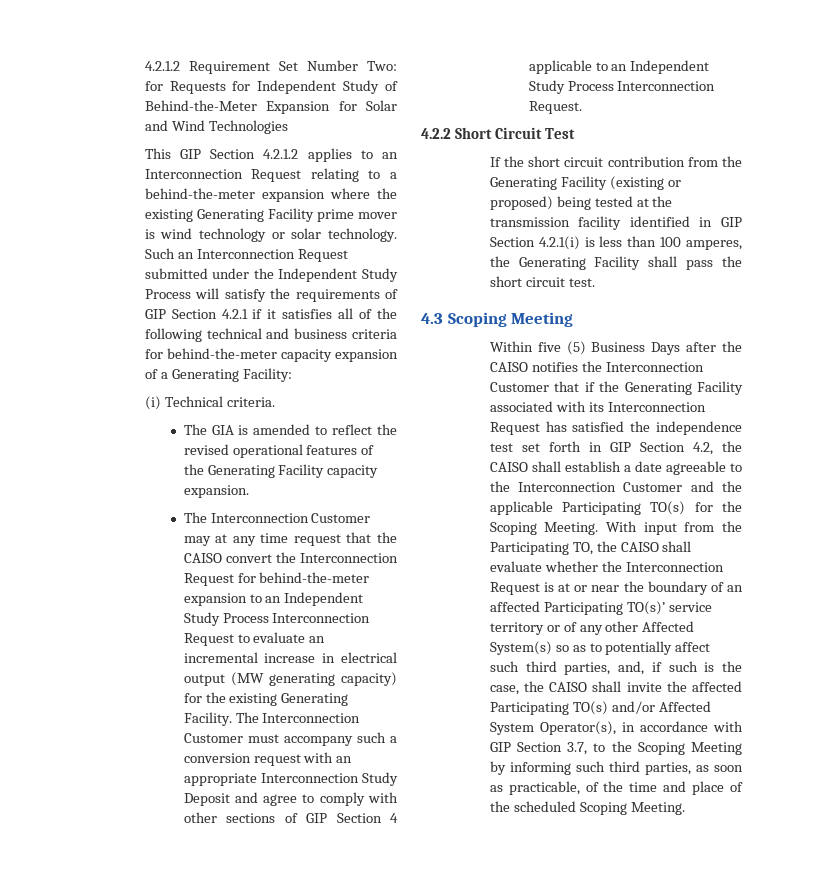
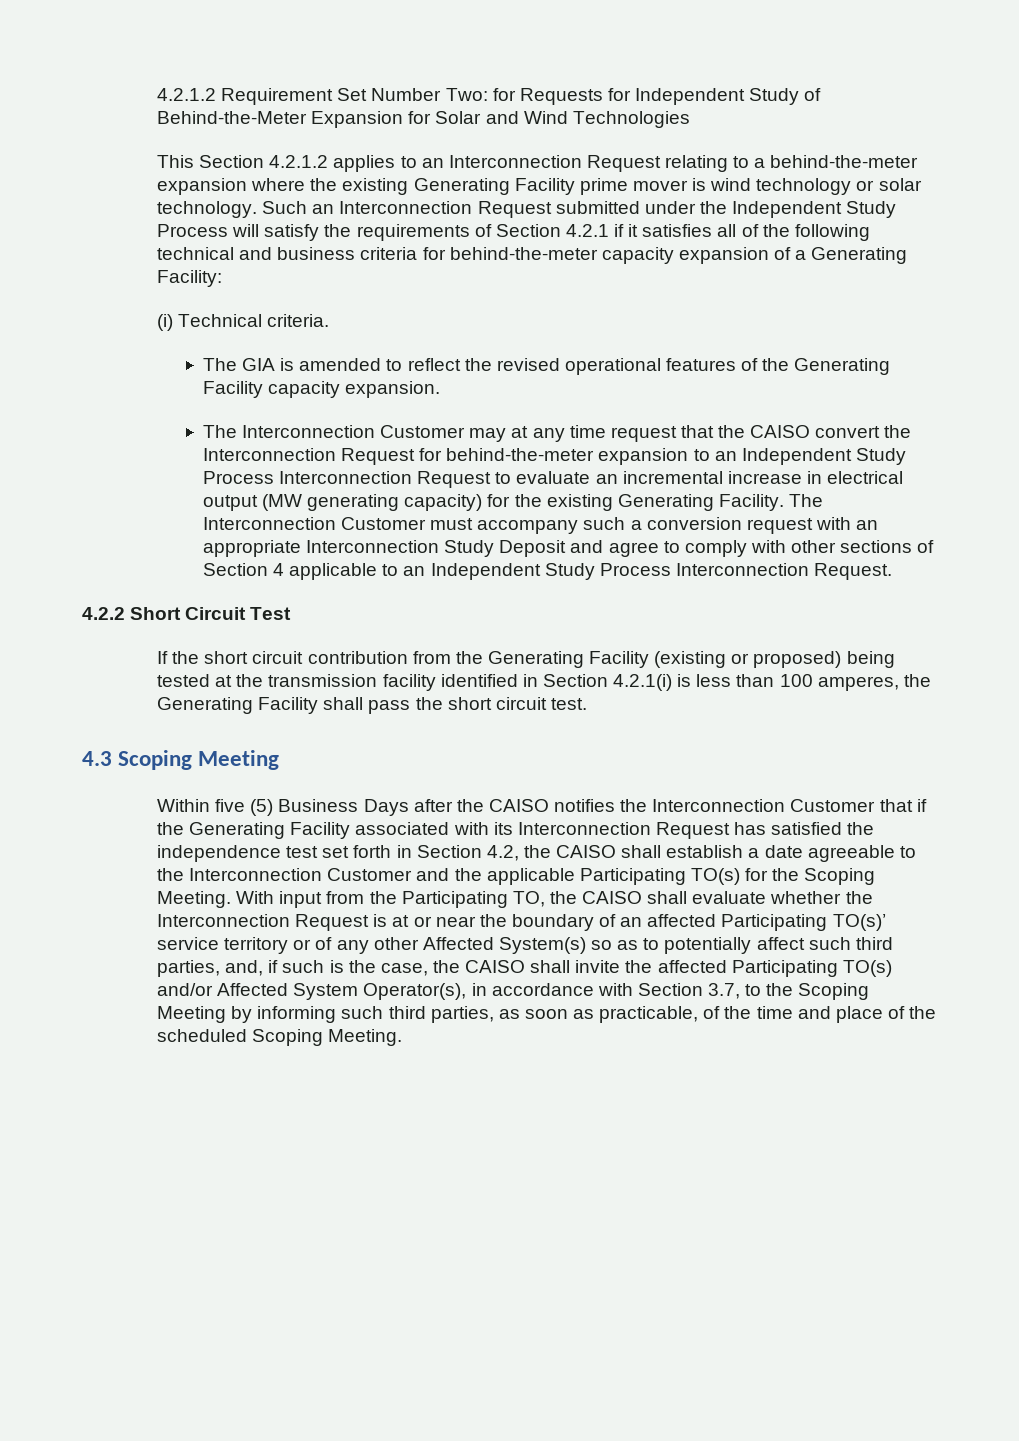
- This GIP Section 4.2.1.2 applies to an Interconnection Request relating to a behind-the-meter expansion where the existing Generating Facility prime mover is wind technology or solar technology.
+ This Section 4.2.1.2 applies to an Interconnection Request relating to a behind-the-meter expansion where the existing Generating Facility prime mover is wind technology or solar technology.
- Such an Interconnection Request submitted under the Independent Study Process will satisfy the requirements of GIP Section 4.2.1 if it satisfies all of the following technical and business criteria for behind-the-meter capacity expansion of a Generating Facility:
+ Such an Interconnection Request submitted under the Independent Study Process will satisfy the requirements of Section 4.2.1 if it satisfies all of the following technical and business criteria for behind-the-meter capacity expansion of a Generating Facility:
- The Interconnection Customer must accompany such a conversion request with an appropriate Interconnection Study Deposit and agree to comply with other sections of GIP Section 4 applicable to an Independent Study Process Interconnection Request.
+ The Interconnection Customer must accompany such a conversion request with an appropriate Interconnection Study Deposit and agree to comply with other sections of Section 4 applicable to an Independent Study Process Interconnection Request.
- If the short circuit contribution from the Generating Facility (existing or proposed) being tested at the transmission facility identified in GIP Section 4.2.1(i) is less than 100 amperes, the Generating Facility shall pass the short circuit test.
+ If the short circuit contribution from the Generating Facility (existing or proposed) being tested at the transmission facility identified in Section 4.2.1(i) is less than 100 amperes, the Generating Facility shall pass the short circuit test.
- Within five (5) Business Days after the CAISO notifies the Interconnection Customer that if the Generating Facility associated with its Interconnection Request has satisfied the independence test set forth in GIP Section 4.2, the CAISO shall establish a date agreeable to the Interconnection Customer and the applicable Participating TO(s) for the Scoping Meeting.
+ Within five (5) Business Days after the CAISO notifies the Interconnection Customer that if the Generating Facility associated with its Interconnection Request has satisfied the independence test set forth in Section 4.2, the CAISO shall establish a date agreeable to the Interconnection Customer and the applicable Participating TO(s) for the Scoping Meeting.
- With input from the Participating TO, the CAISO shall evaluate whether the Interconnection Request is at or near the boundary of an affected Participating TO(s)’ service territory or of any other Affected System(s) so as to potentially affect such third parties, and, if such is the case, the CAISO shall invite the affected Participating TO(s) and/or Affected System Operator(s), in accordance with GIP Section 3.7, to the Scoping Meeting by informing such third parties, as soon as practicable, of the time and place of the scheduled Scoping Meeting.
+ With input from the Participating TO, the CAISO shall evaluate whether the Interconnection Request is at or near the boundary of an affected Participating TO(s)’ service territory or of any other Affected System(s) so as to potentially affect such third parties, and, if such is the case, the CAISO shall invite the affected Participating TO(s) and/or Affected System Operator(s), in accordance with Section 3.7, to the Scoping Meeting by informing such third parties, as soon as practicable, of the time and place of the scheduled Scoping Meeting.

